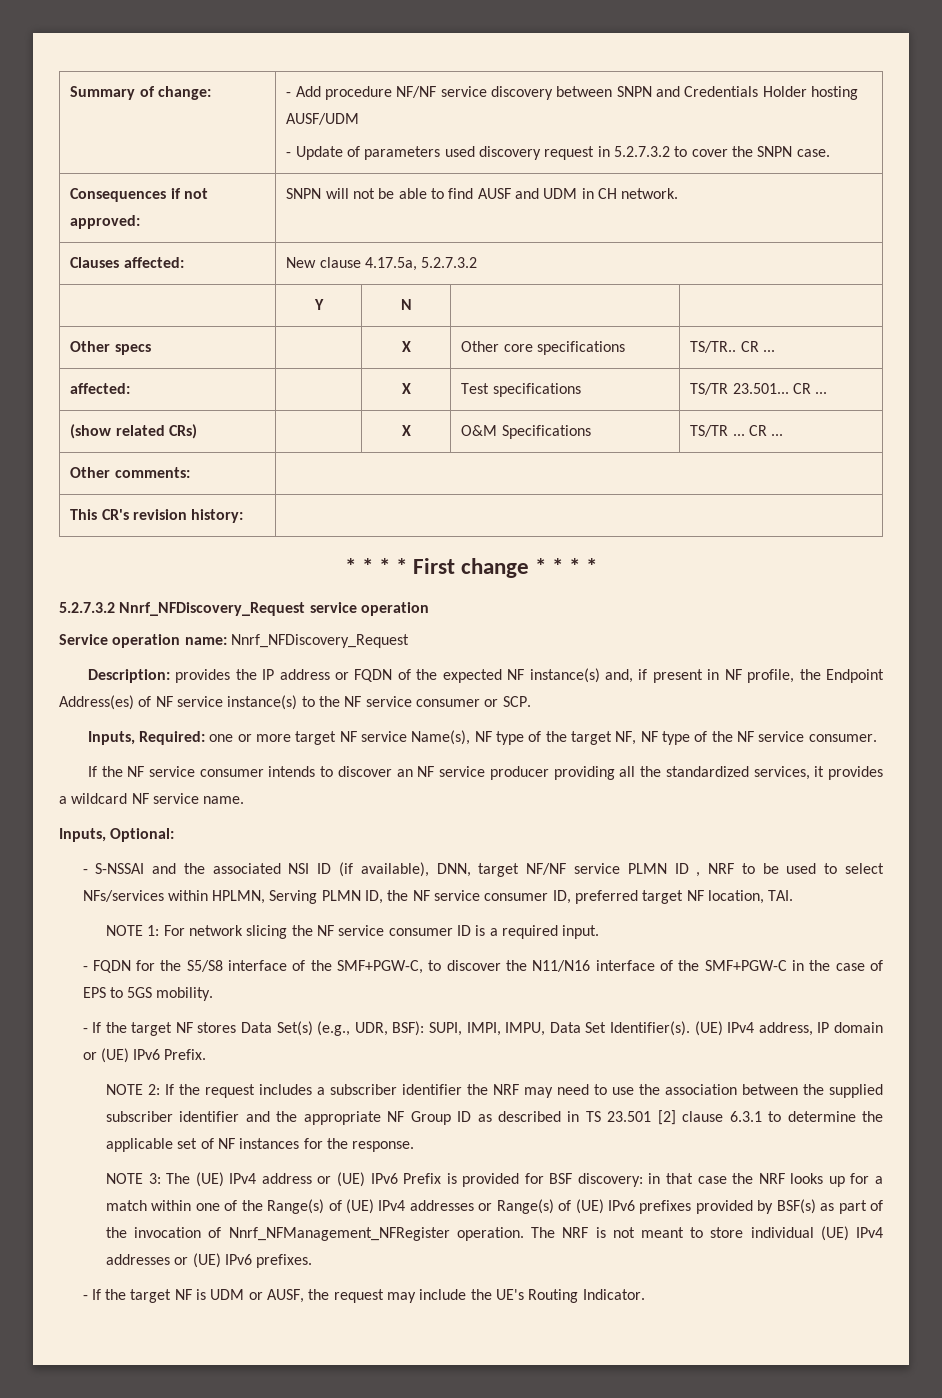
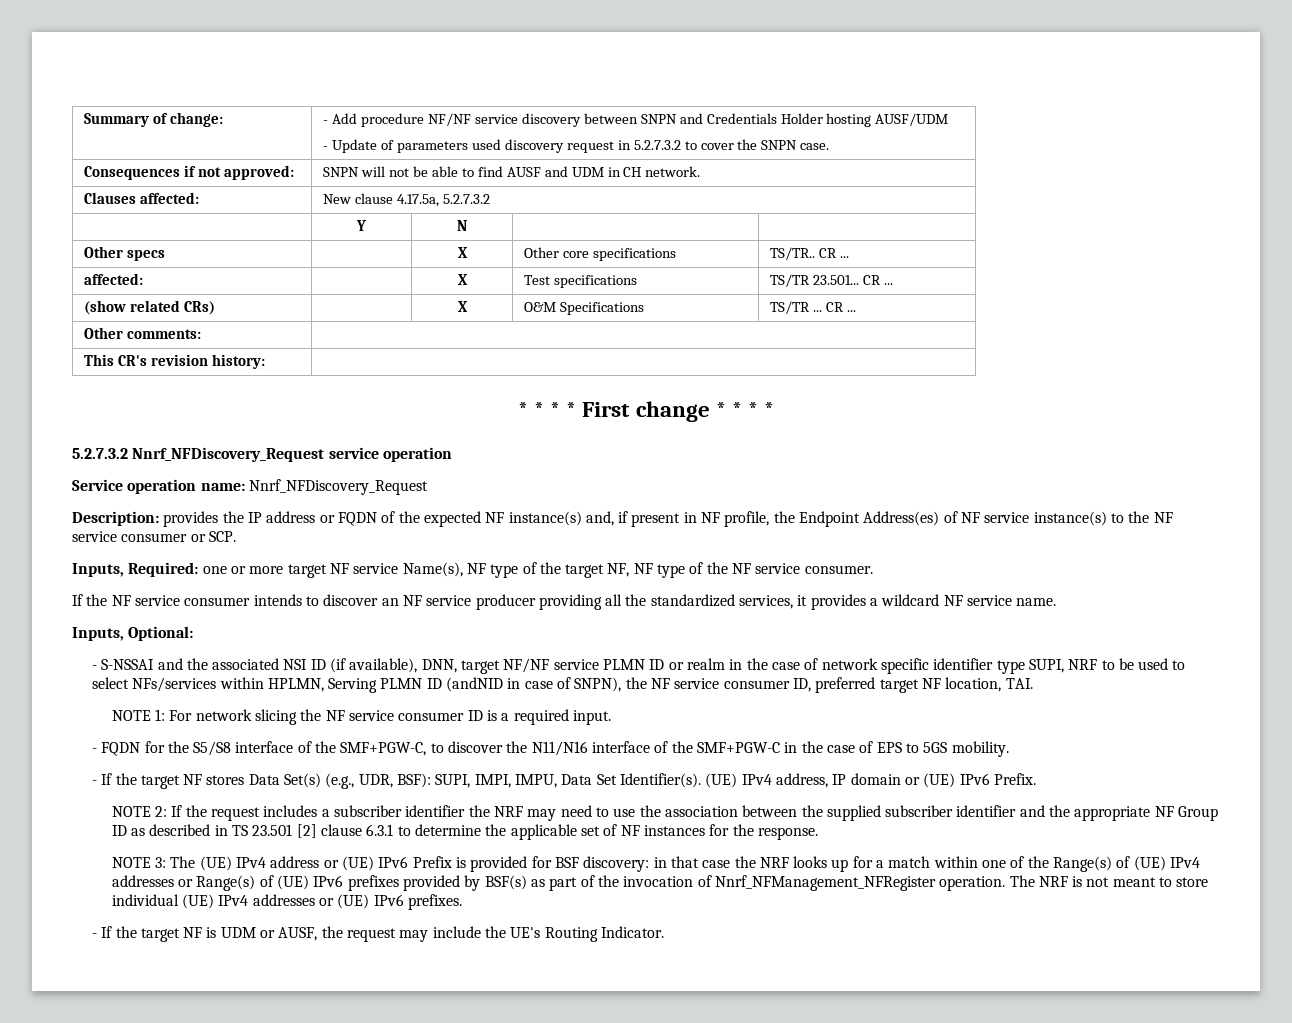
- - S-NSSAI and the associated NSI ID (if available), DNN, target NF/NF service PLMN ID , NRF to be used to select NFs/services within HPLMN, Serving PLMN ID, the NF service consumer ID, preferred target NF location, TAI.
+ - S-NSSAI and the associated NSI ID (if available), DNN, target NF/NF service PLMN ID or realm in the case of network specific identifier type SUPI, NRF to be used to select NFs/services within HPLMN, Serving PLMN ID (andNID in case of SNPN), the NF service consumer ID, preferred target NF location, TAI.

